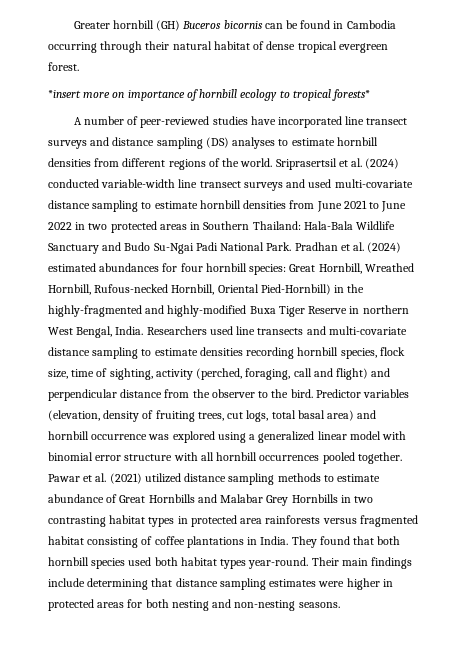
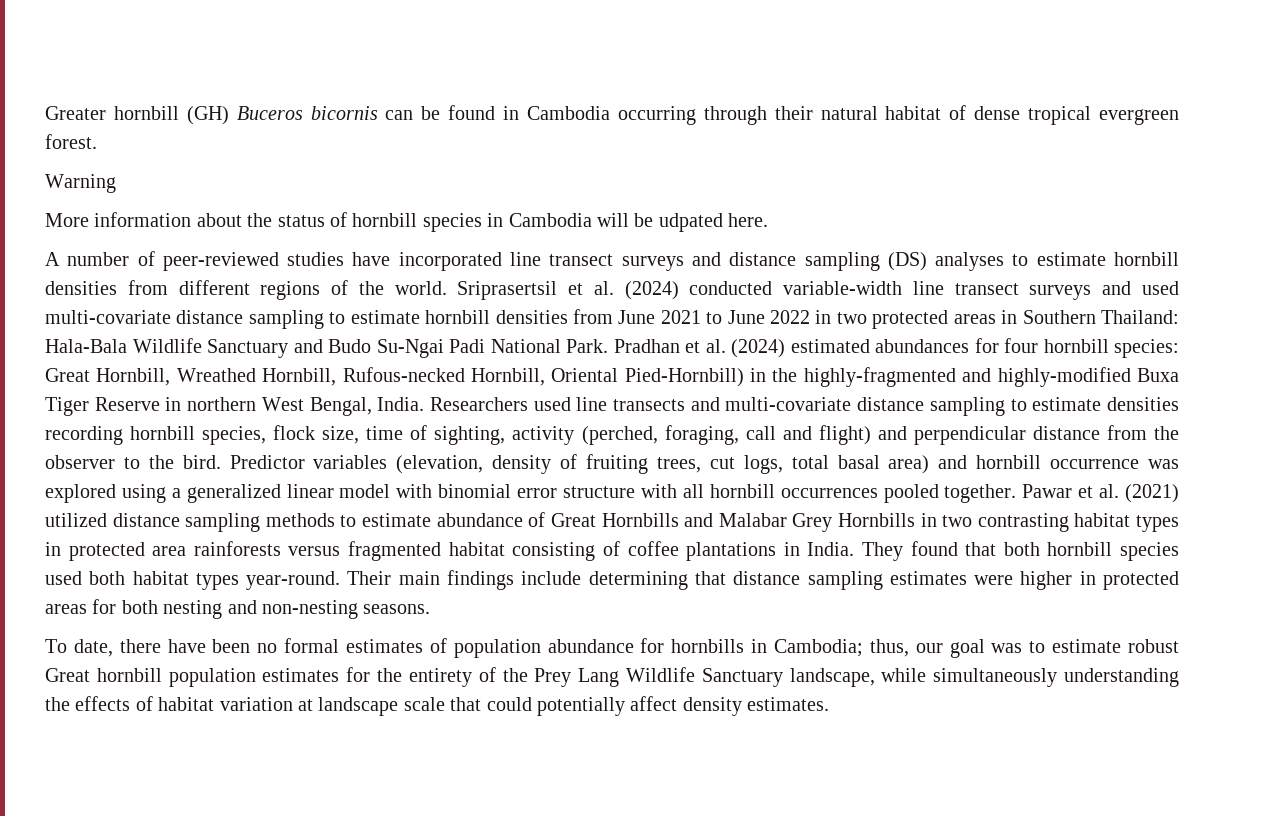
- *insert more on importance of hornbill ecology to tropical forests*
+ Warning
+ More information about the status of hornbill species in Cambodia will be udpated here.
+ To date, there have been no formal estimates of population abundance for hornbills in Cambodia; thus, our goal was to estimate robust Great hornbill population estimates for the entirety of the Prey Lang Wildlife Sanctuary landscape, while simultaneously understanding the effects of habitat variation at landscape scale that could potentially affect density estimates.

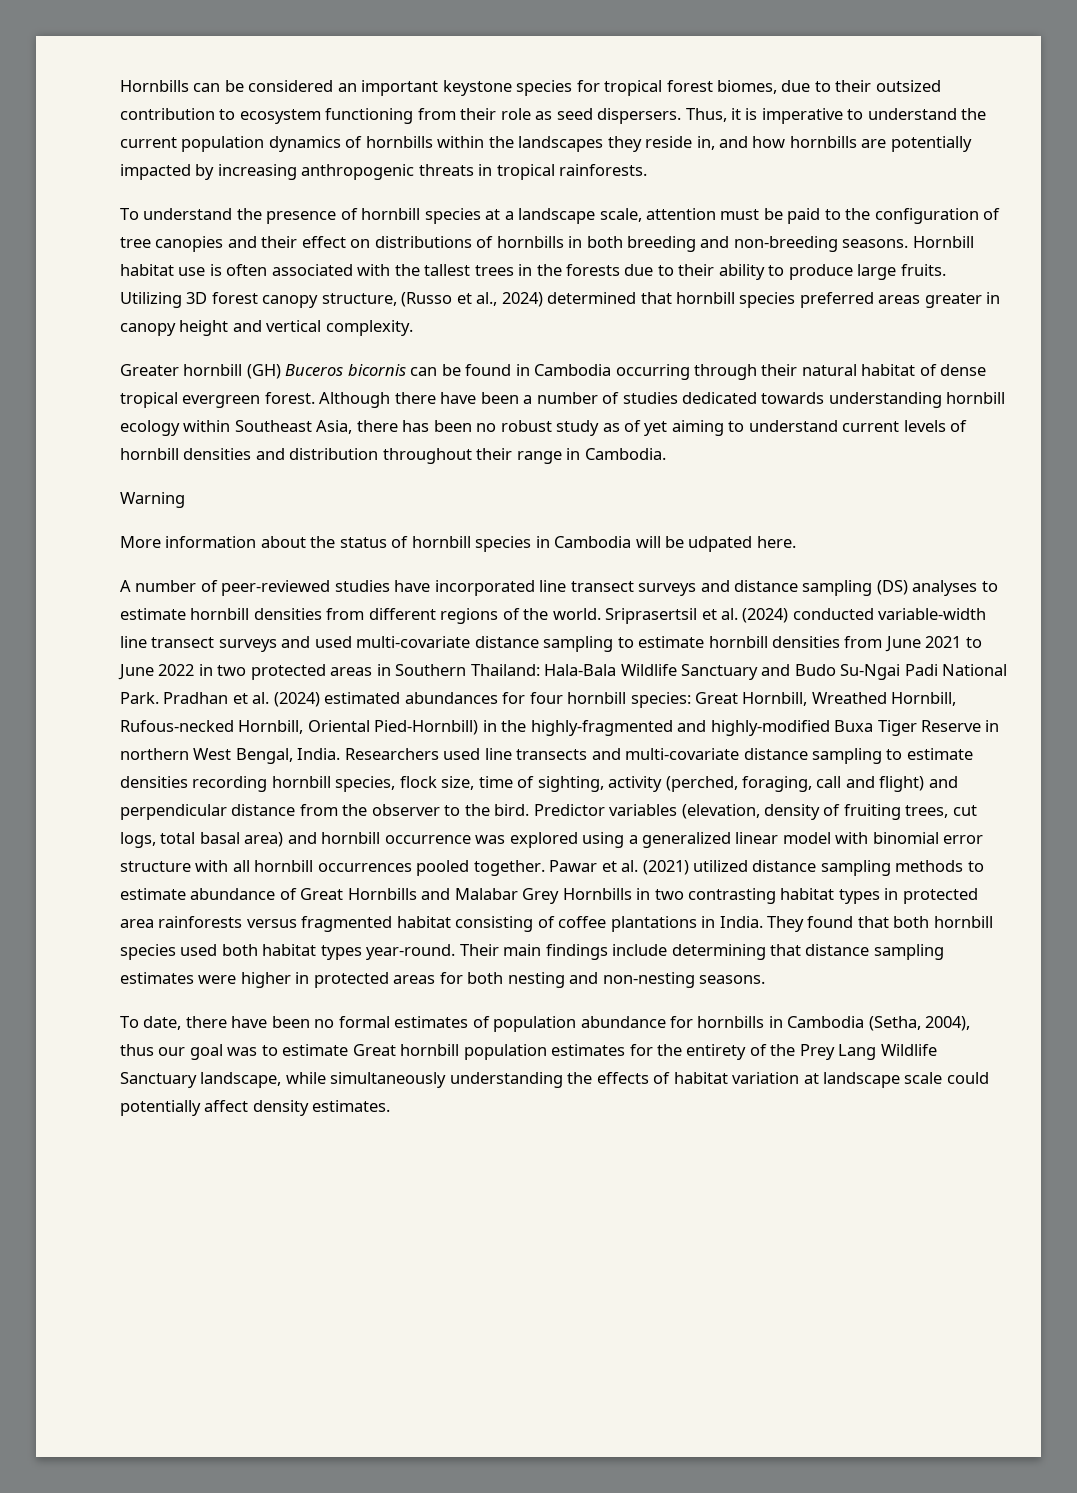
+ Hornbills can be considered an important keystone species for tropical forest biomes, due to their outsized contribution to ecosystem functioning from their role as seed dispersers. Thus, it is imperative to understand the current population dynamics of hornbills within the landscapes they reside in, and how hornbills are potentially impacted by increasing anthropogenic threats in tropical rainforests.
+ To understand the presence of hornbill species at a landscape scale, attention must be paid to the configuration of tree canopies and their effect on distributions of hornbills in both breeding and non-breeding seasons. Hornbill habitat use is often associated with the tallest trees in the forests due to their ability to produce large fruits. Utilizing 3D forest canopy structure, (Russo et al., 2024) determined that hornbill species preferred areas greater in canopy height and vertical complexity.
+ Although there have been a number of studies dedicated towards understanding hornbill ecology within Southeast Asia, there has been no robust study as of yet aiming to understand current levels of hornbill densities and distribution throughout their range in Cambodia.
- To date, there have been no formal estimates of population abundance for hornbills in Cambodia; thus, our goal was to estimate robust Great hornbill population estimates for the entirety of the Prey Lang Wildlife Sanctuary landscape, while simultaneously understanding the effects of habitat variation at landscape scale that could potentially affect density estimates.
+ To date, there have been no formal estimates of population abundance for hornbills in Cambodia (Setha, 2004), thus our goal was to estimate Great hornbill population estimates for the entirety of the Prey Lang Wildlife Sanctuary landscape, while simultaneously understanding the effects of habitat variation at landscape scale could potentially affect density estimates.

